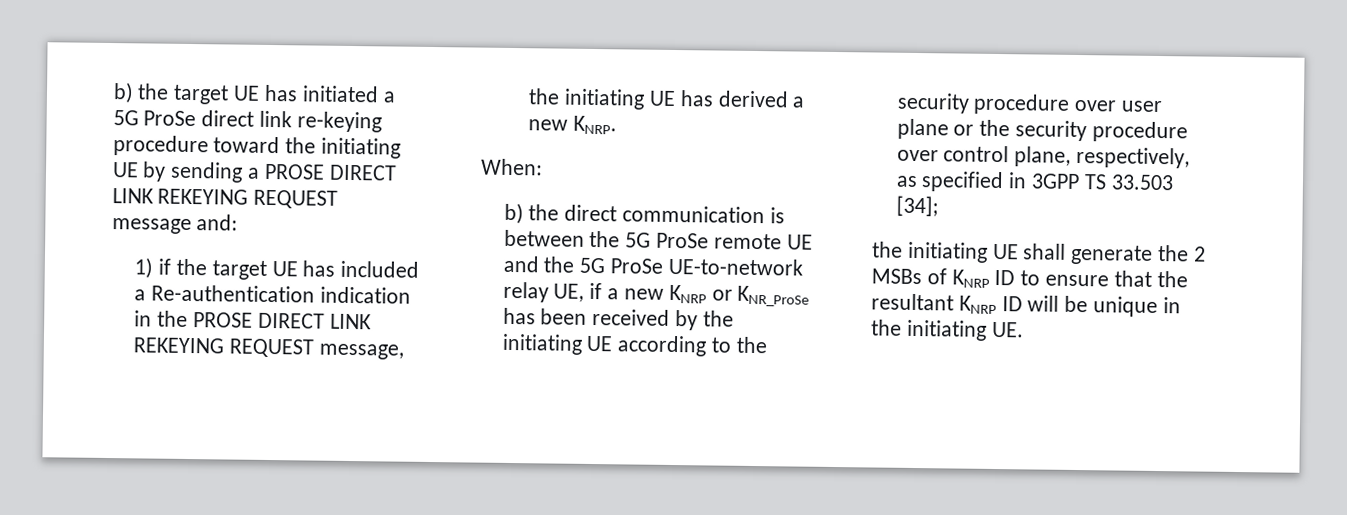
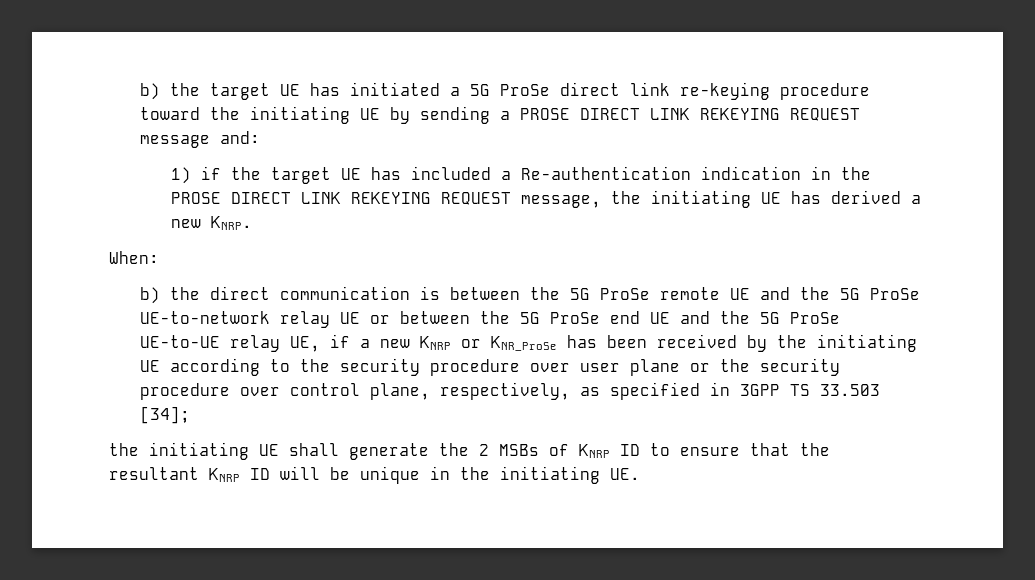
- b) the direct communication is between the 5G ProSe remote UE and the 5G ProSe UE-to-network relay UE, if a new KNRP or KNR_ProSe has been received by the initiating UE according to the security procedure over user plane or the security procedure over control plane, respectively, as specified in 3GPP TS 33.503 [34];
+ b) the direct communication is between the 5G ProSe remote UE and the 5G ProSe UE-to-network relay UE or between the 5G ProSe end UE and the 5G ProSe UE-to-UE relay UE, if a new KNRP or KNR_ProSe has been received by the initiating UE according to the security procedure over user plane or the security procedure over control plane, respectively, as specified in 3GPP TS 33.503 [34];

